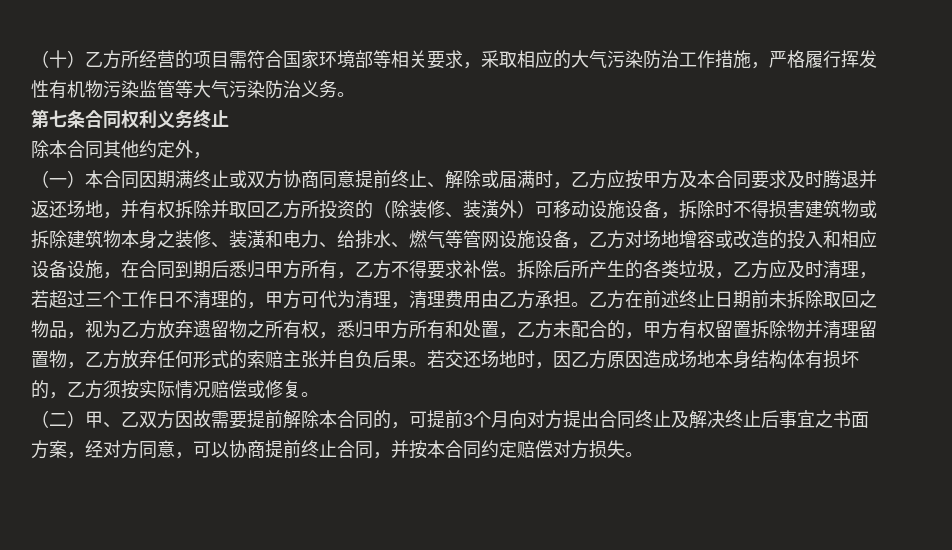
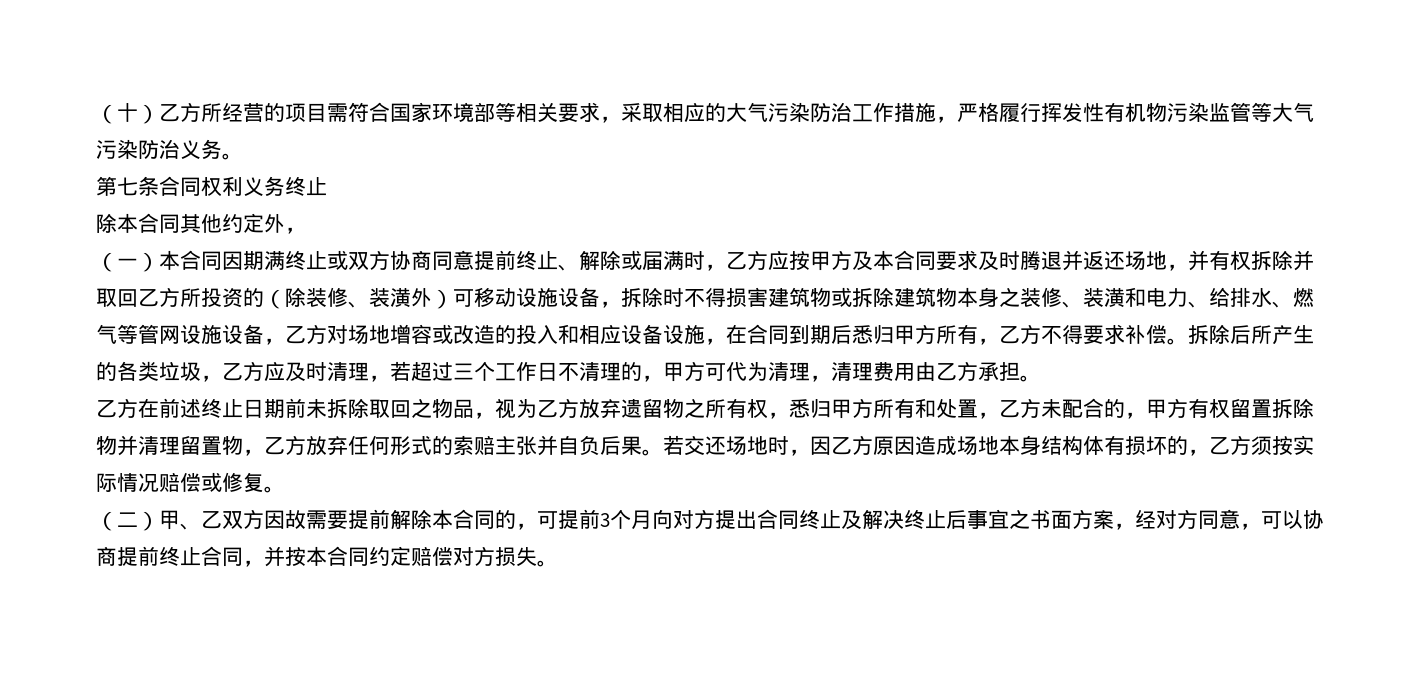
- 拆除后所产生的各类垃圾，乙方应及时清理，若超过三个工作日不清理的，甲方可代为清理，清理费用由乙方承担。乙方在前述终止日期前未拆除取回之物品，视为乙方放弃遗留物之所有权，悉归甲方所有和处置，乙方未配合的，甲方有权留置拆除物并清理留置物，乙方放弃任何形式的索赔主张并自负后果。
+ 拆除后所产生的各类垃圾，乙方应及时清理，若超过三个工作日不清理的，甲方可代为清理，清理费用由乙方承担。
+ 乙方在前述终止日期前未拆除取回之物品，视为乙方放弃遗留物之所有权，悉归甲方所有和处置，乙方未配合的，甲方有权留置拆除物并清理留置物，乙方放弃任何形式的索赔主张并自负后果。

